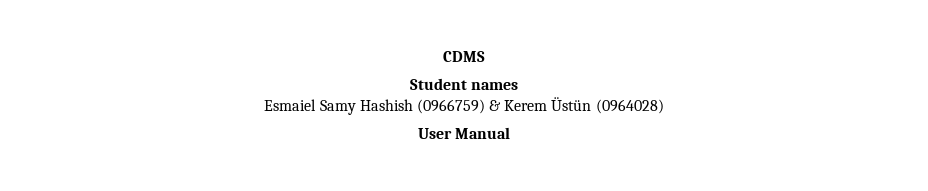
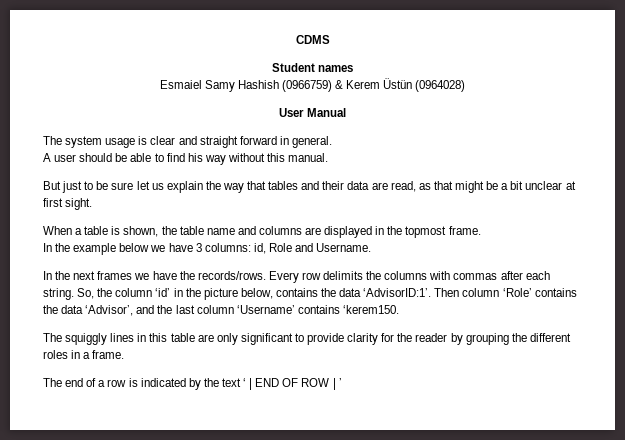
+ The system usage is clear and straight forward in general.
+ A user should be able to find his way without this manual.
+ But just to be sure let us explain the way that tables and their data are read, as that might be a bit unclear at first sight.
+ When a table is shown, the table name and columns are displayed in the topmost frame.
+ In the example below we have 3 columns: id, Role and Username.
+ In the next frames we have the records/rows. Every row delimits the columns with commas after each string. So, the column ‘id’ in the picture below, contains the data ‘AdvisorID:1’. Then column ‘Role’ contains the data ‘Advisor’, and the last column ‘Username’ contains ‘kerem150.
+ The squiggly lines in this table are only significant to provide clarity for the reader by grouping the different roles in a frame.
+ The end of a row is indicated by the text ‘ | END OF ROW | ’

